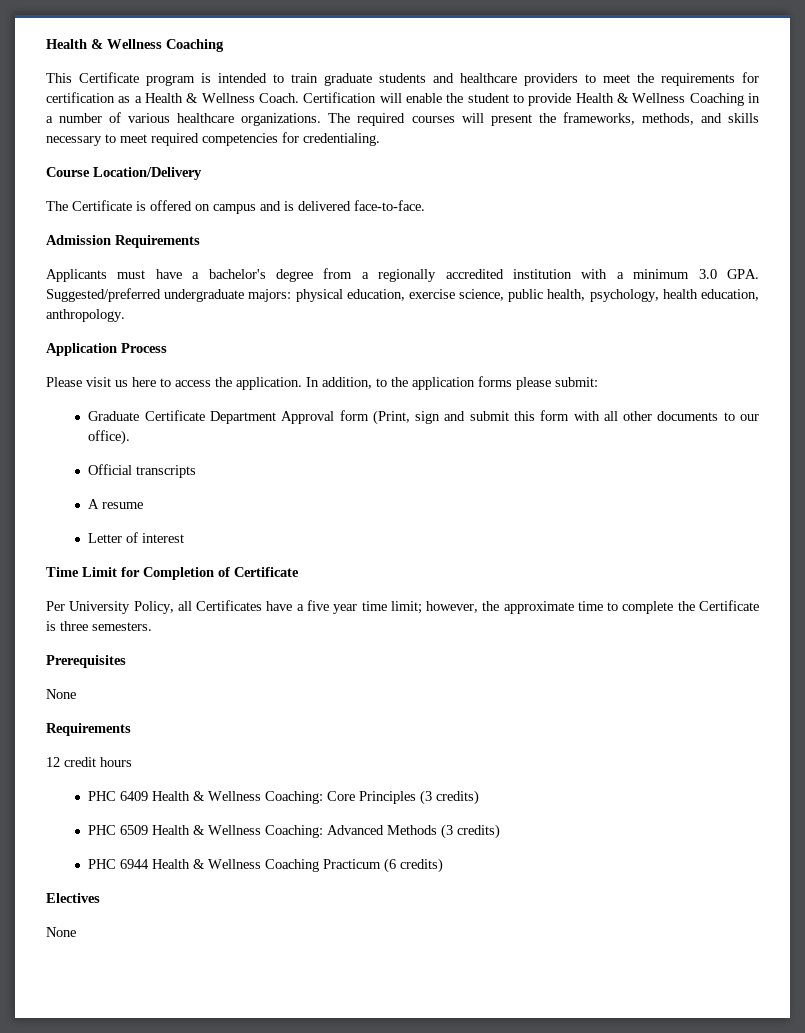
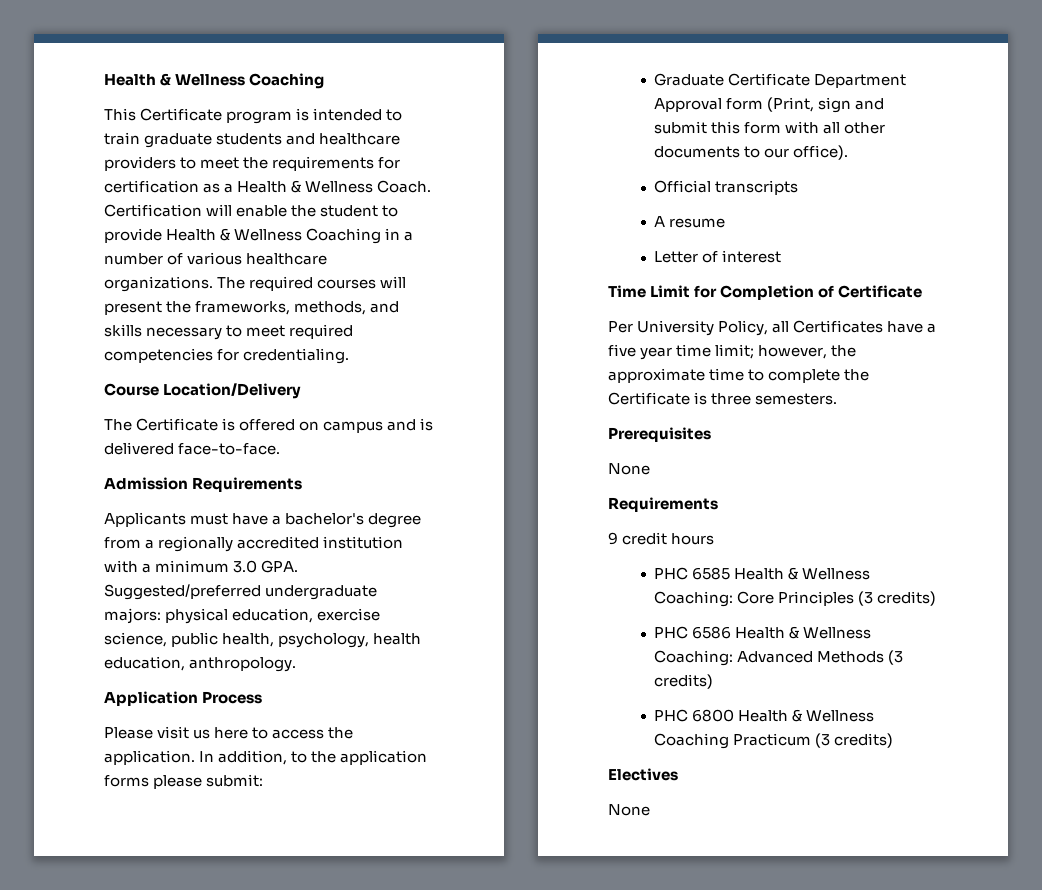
- 12 credit hours
+ 9 credit hours
- PHC 6409 Health & Wellness Coaching: Core Principles (3 credits)
+ PHC 6585 Health & Wellness Coaching: Core Principles (3 credits)
- PHC 6509 Health & Wellness Coaching: Advanced Methods (3 credits)
+ PHC 6586 Health & Wellness Coaching: Advanced Methods (3 credits)
- PHC 6944 Health & Wellness Coaching Practicum (6 credits)
+ PHC 6800 Health & Wellness Coaching Practicum (3 credits)

